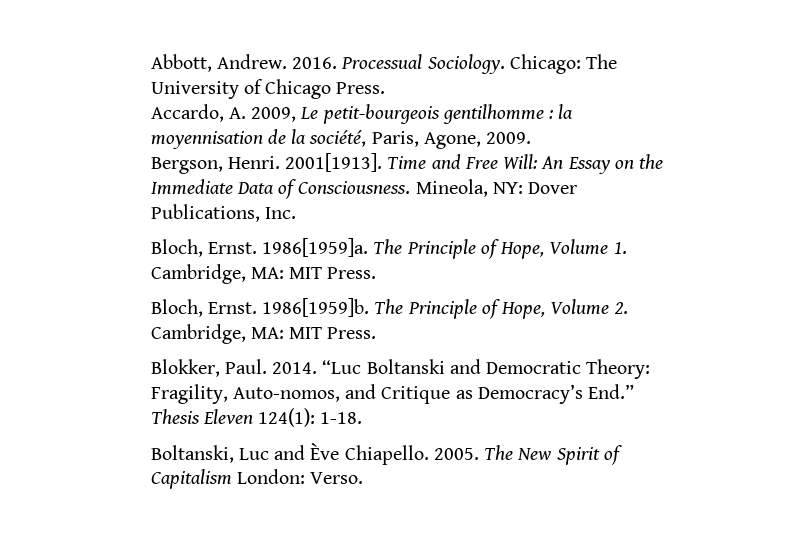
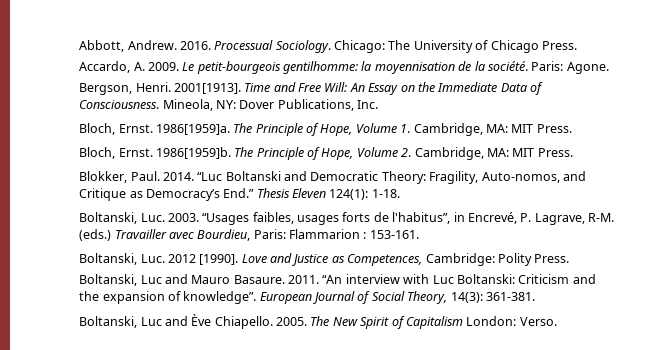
- Accardo, A. 2009, Le petit-bourgeois gentilhomme : la moyennisation de la société, Paris, Agone, 2009.
+ Accardo, A. 2009. Le petit-bourgeois gentilhomme: la moyennisation de la société. Paris: Agone.
+ Boltanski, Luc. 2003. “Usages faibles, usages forts de l'habitus”, in Encrevé, P. Lagrave, R-M. (eds.) Travailler avec Bourdieu, Paris: Flammarion : 153-161.
+ Boltanski, Luc. 2012 [1990]. Love and Justice as Competences, Cambridge: Polity Press.
+ Boltanski, Luc and Mauro Basaure. 2011. “An interview with Luc Boltanski: Criticism and the expansion of knowledge”. European Journal of Social Theory, 14(3): 361-381.

